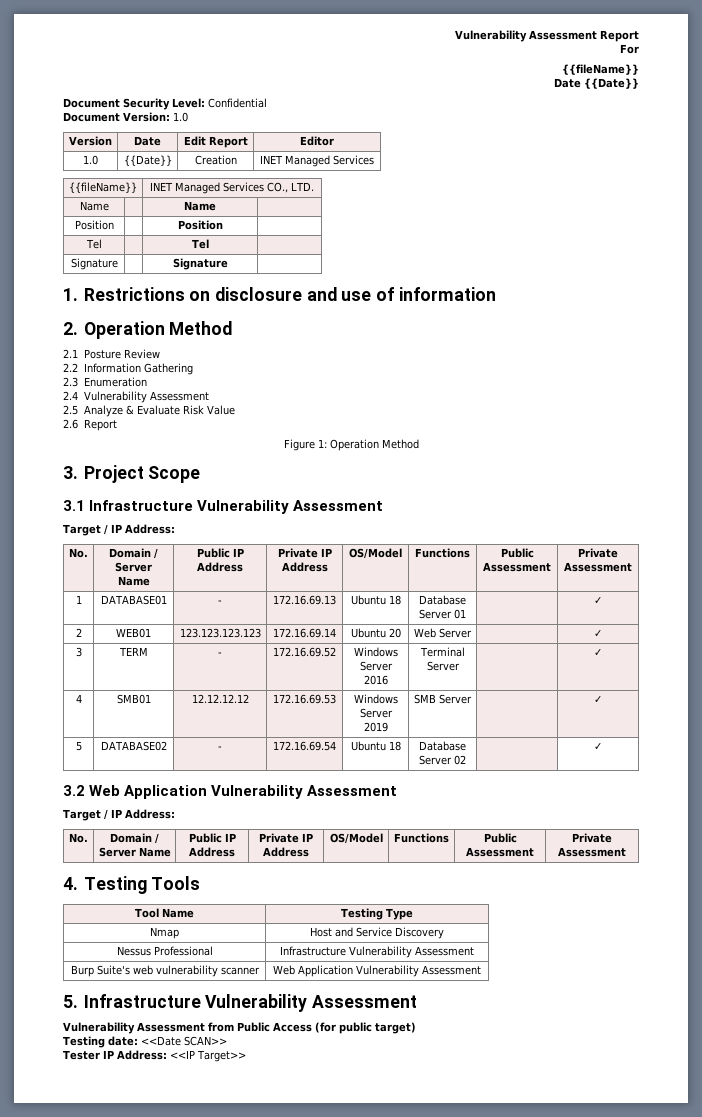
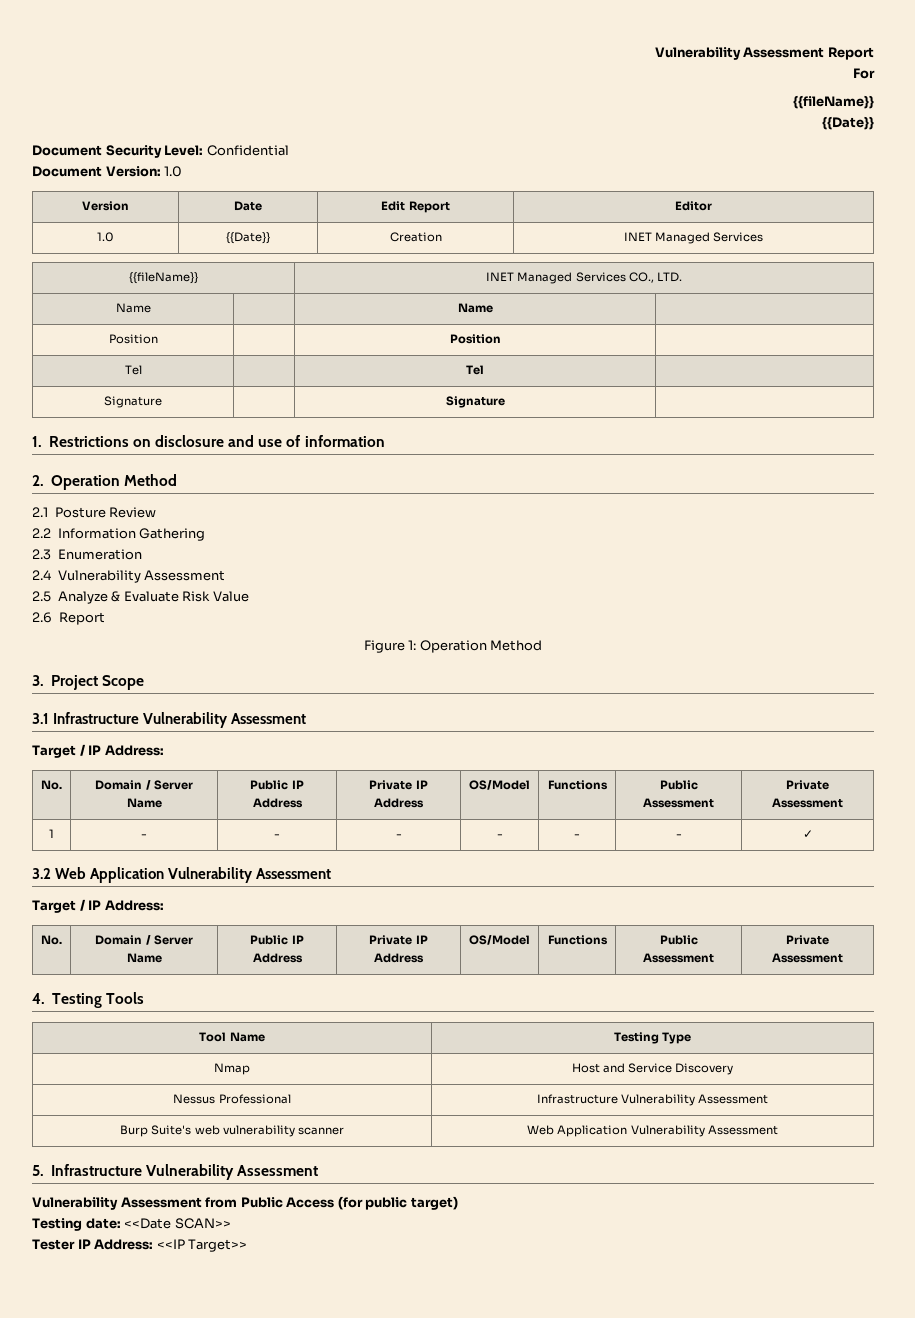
  For
  {{fileName}}
- Date {{Date}}
+ {{Date}}
- 1 | DATABASE01 | - | 172.16.69.13 | Ubuntu 18 | Database Server 01 | | ✓
- 2 | WEB01 | 123.123.123.123 | 172.16.69.14 | Ubuntu 20 | Web Server | | ✓
- 3 | TERM | - | 172.16.69.52 | Windows Server 2016 | Terminal Server | | ✓
- 4 | SMB01 | 12.12.12.12 | 172.16.69.53 | Windows Server 2019 | SMB Server | | ✓
- 5 | DATABASE02 | - | 172.16.69.54 | Ubuntu 18 | Database Server 02 | | ✓
+ 1 | - | - | - | - | - | - | ✓

